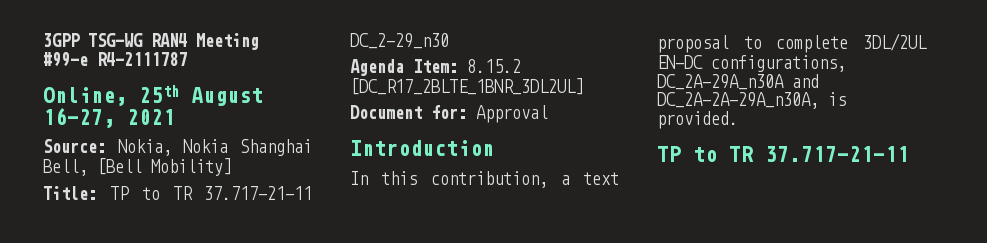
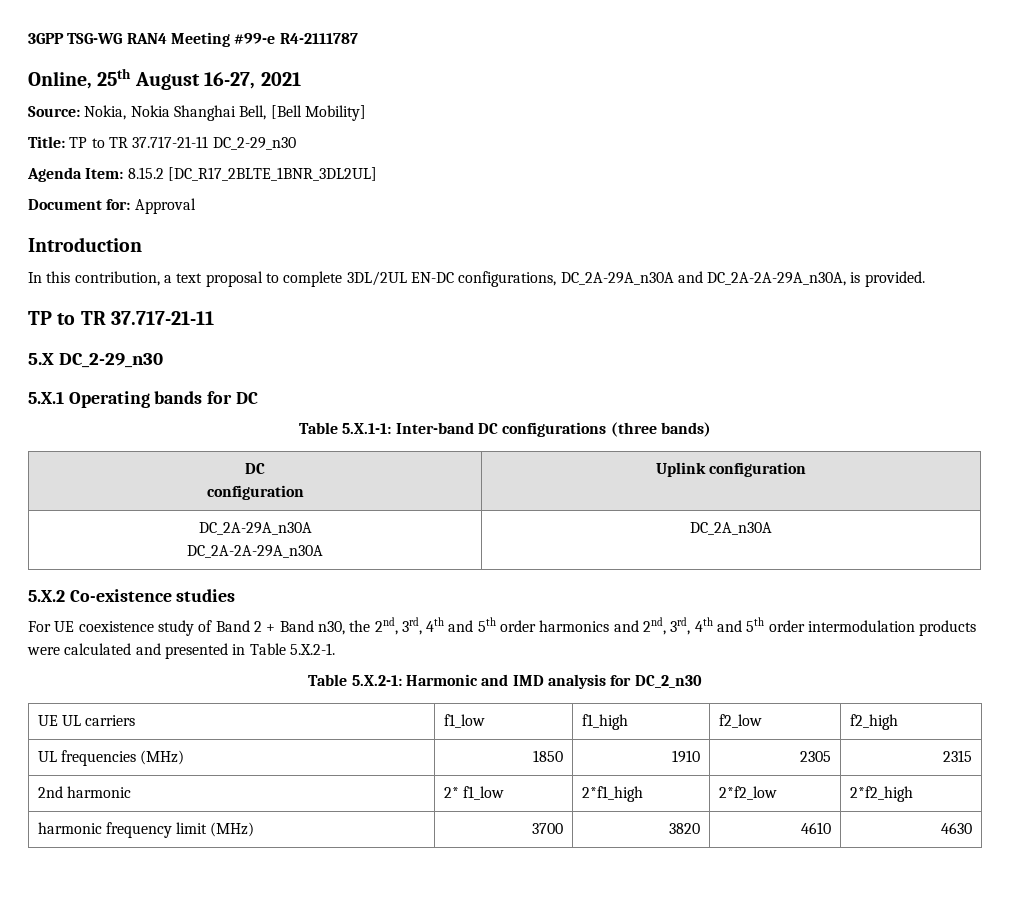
+ 5.X DC_2-29_n30
+ 5.X.1 Operating bands for DC
+ Table 5.X.1-1: Inter-band DC configurations (three bands)
+ DC
+ configuration | Uplink configuration
+ DC_2A-29A_n30A
+ DC_2A-2A-29A_n30A | DC_2A_n30A
+ 5.X.2 Co-existence studies
+ For UE coexistence study of Band 2 + Band n30, the 2nd, 3rd, 4th and 5th order harmonics and 2nd, 3rd, 4th and 5th order intermodulation products were calculated and presented in Table 5.X.2-1.
+ Table 5.X.2-1: Harmonic and IMD analysis for DC_2_n30
+ UE UL carriers | f1_low | f1_high | f2_low | f2_high
+ UL frequencies (MHz) | 1850 | 1910 | 2305 | 2315
+ 2nd harmonic | 2* f1_low | 2*f1_high | 2*f2_low | 2*f2_high
+ harmonic frequency limit (MHz) | 3700 | 3820 | 4610 | 4630

